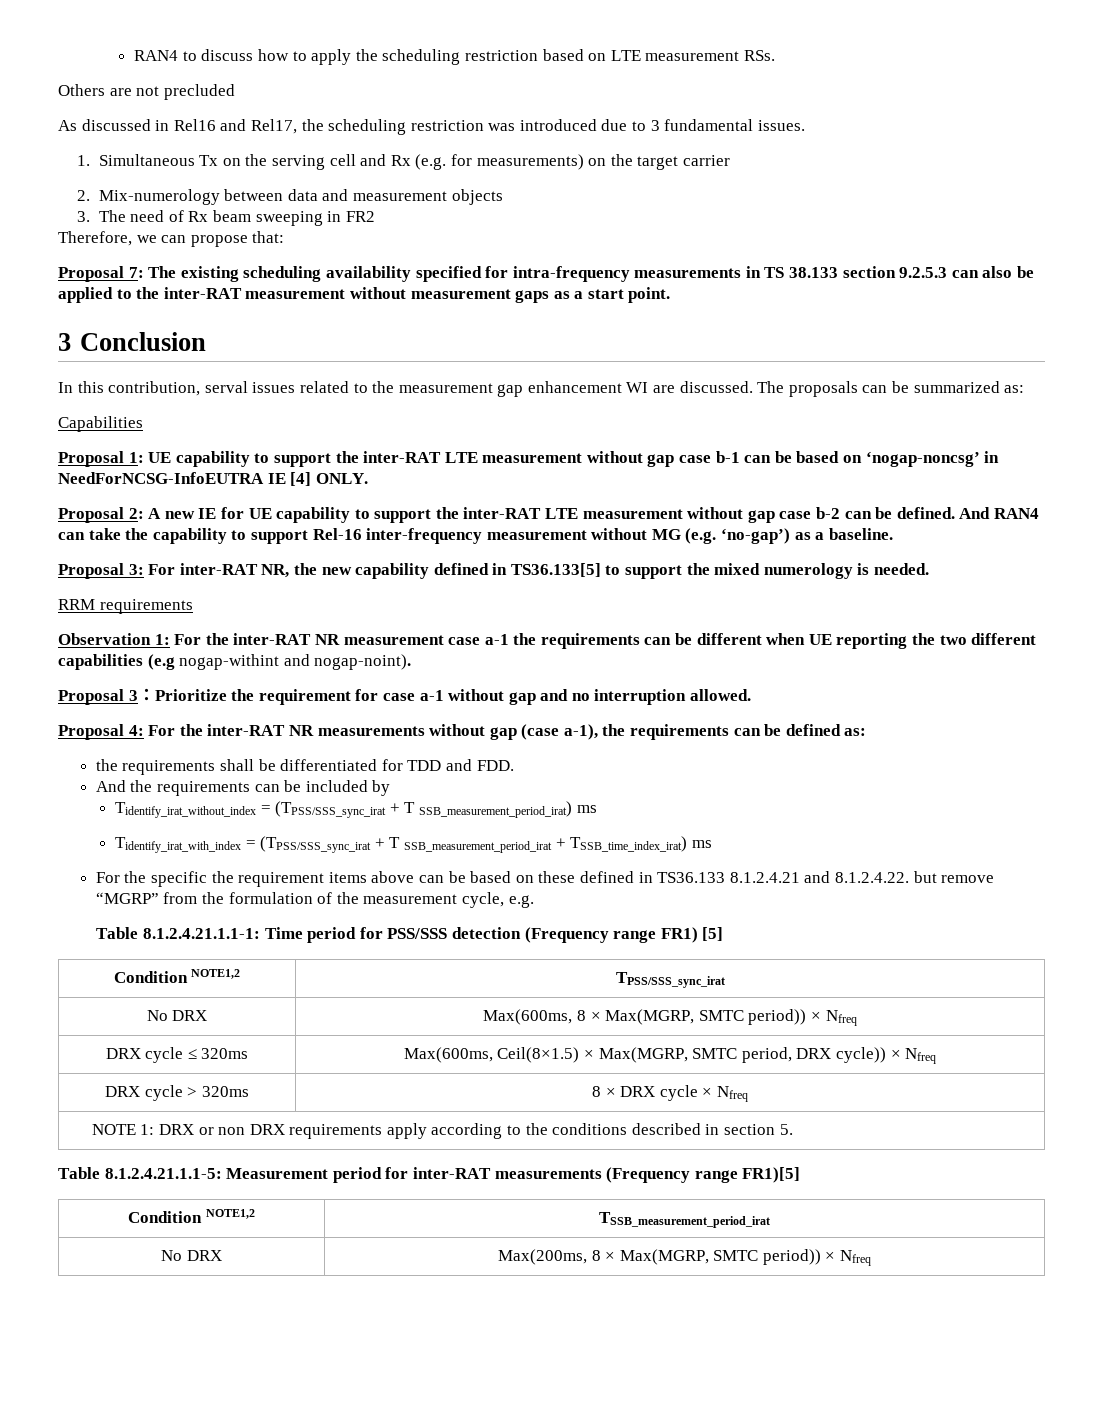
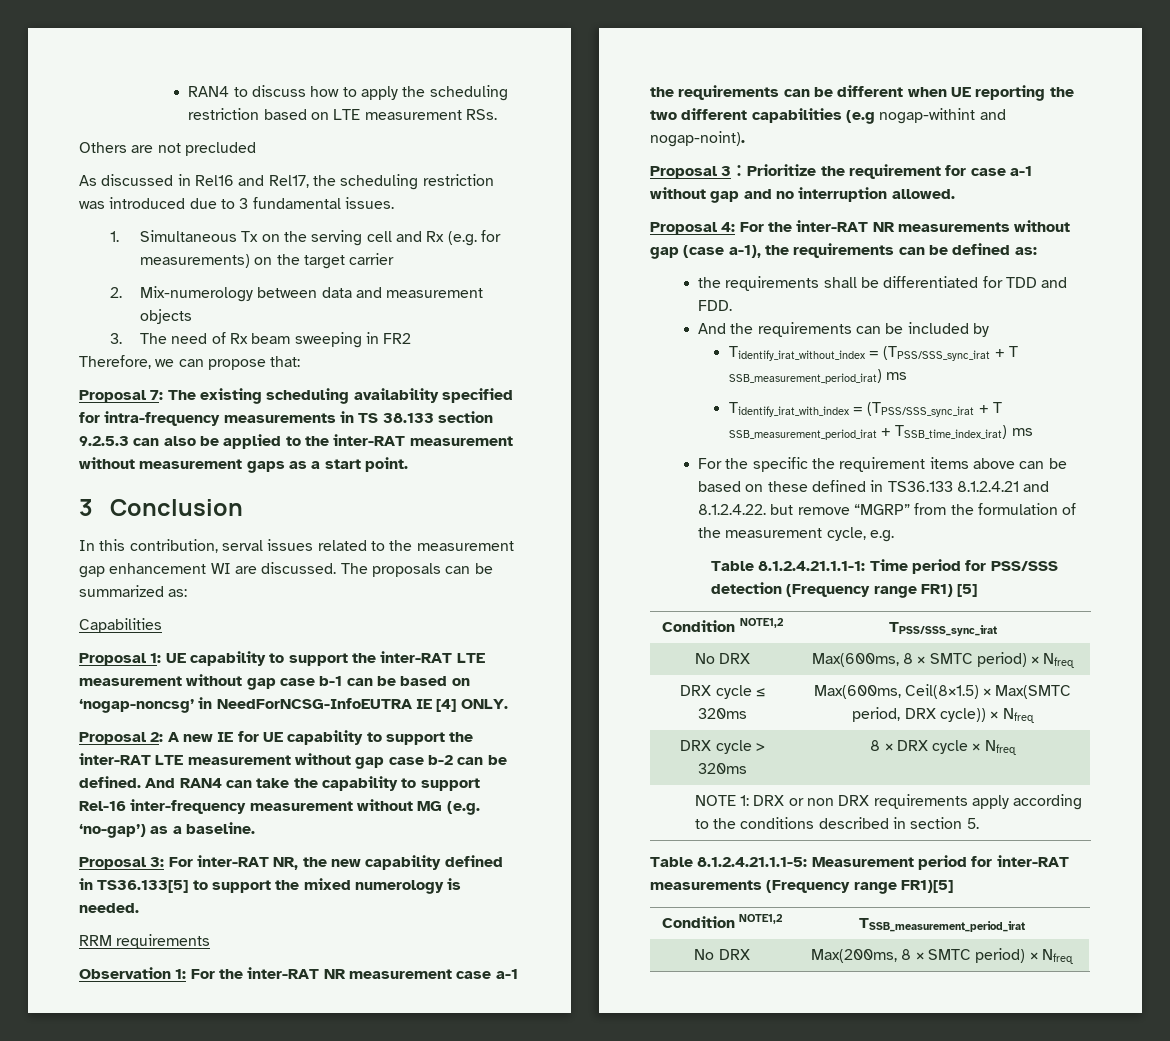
- No DRX | Max(600ms, 8 × Max(MGRP, SMTC period)) × Nfreq
+ No DRX | Max(600ms, 8 × SMTC period) × Nfreq
- DRX cycle ≤ 320ms | Max(600ms, Ceil(8×1.5) × Max(MGRP, SMTC period, DRX cycle)) × Nfreq
+ DRX cycle ≤ 320ms | Max(600ms, Ceil(8×1.5) × Max(SMTC period, DRX cycle)) × Nfreq
- No DRX | Max(200ms, 8 × Max(MGRP, SMTC period)) × Nfreq
+ No DRX | Max(200ms, 8 × SMTC period) × Nfreq

